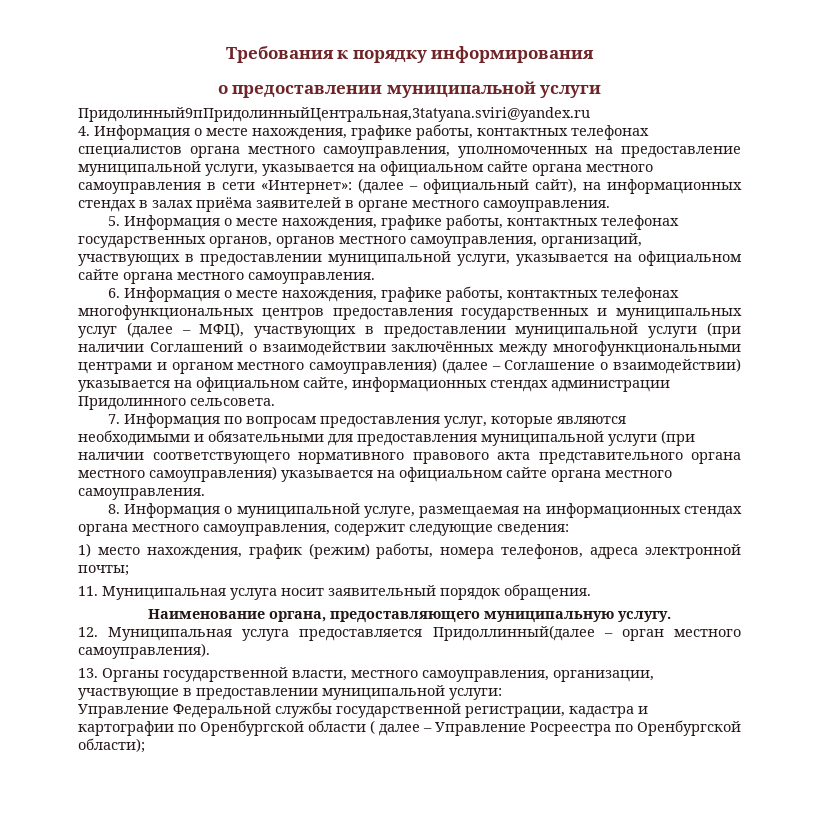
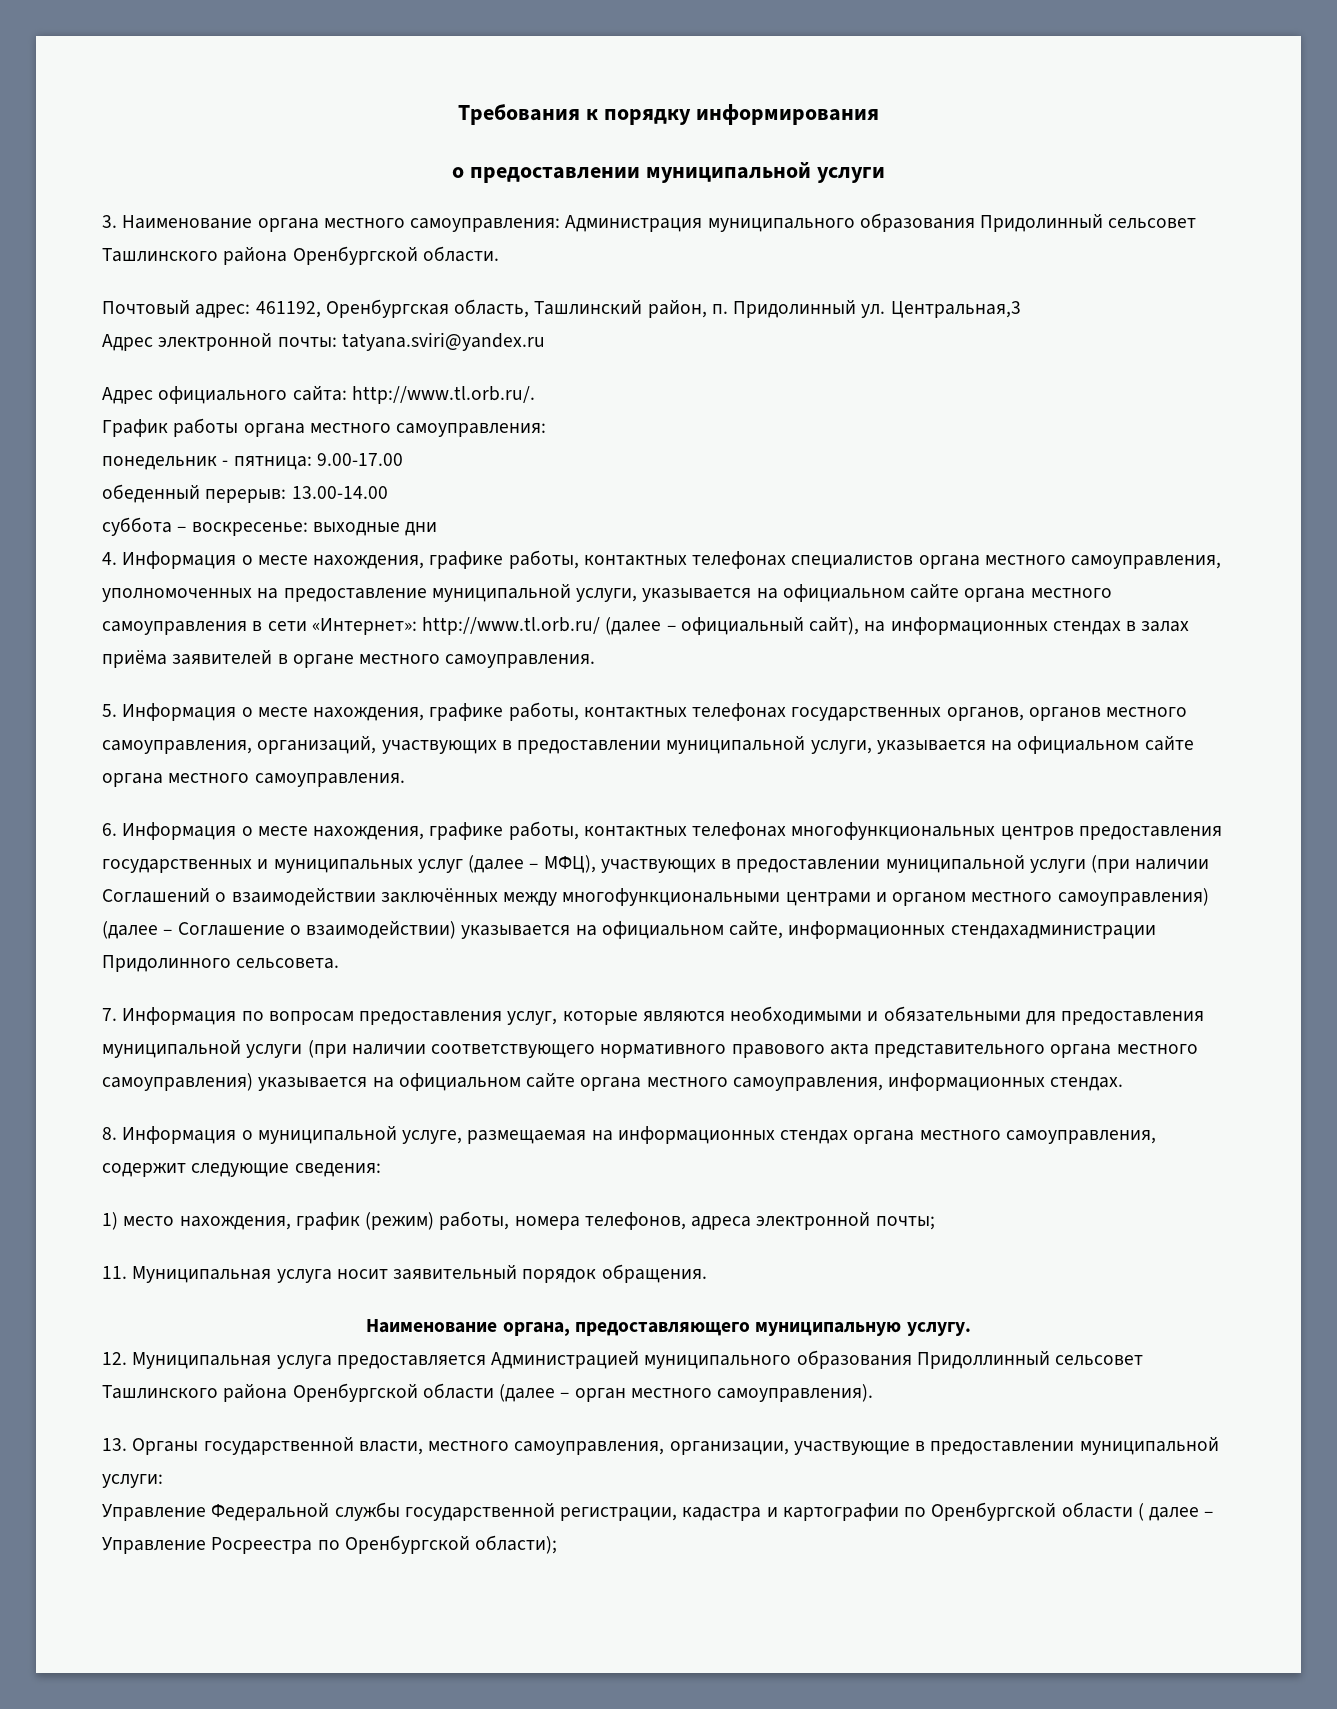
- Придолинный9пПридолинныйЦентральная,3tatyana.sviri@yandex.ru
+ 3. Наименование органа местного самоуправления: Администрация муниципального образования Придолинный сельсовет Ташлинского района Оренбургской области.
+ Почтовый адрес: 461192, Оренбургская область, Ташлинский район, п. Придолинный ул. Центральная,3
+ Адрес электронной почты: tatyana.sviri@yandex.ru
+ Адрес официального сайта: http://www.tl.orb.ru/.
+ График работы органа местного самоуправления:
+ понедельник - пятница: 9.00-17.00
+ обеденный перерыв: 13.00-14.00
+ суббота – воскресенье: выходные дни
- 4. Информация о месте нахождения, графике работы, контактных телефонах специалистов органа местного самоуправления, уполномоченных на предоставление муниципальной услуги, указывается на официальном сайте органа местного самоуправления в сети «Интернет»: (далее – официальный сайт), на информационных стендах в залах приёма заявителей в органе местного самоуправления.
+ 4. Информация о месте нахождения, графике работы, контактных телефонах специалистов органа местного самоуправления, уполномоченных на предоставление муниципальной услуги, указывается на официальном сайте органа местного самоуправления в сети «Интернет»: http://www.tl.orb.ru/ (далее – официальный сайт), на информационных стендах в залах приёма заявителей в органе местного самоуправления.
- 6. Информация о месте нахождения, графике работы, контактных телефонах многофункциональных центров предоставления государственных и муниципальных услуг (далее – МФЦ), участвующих в предоставлении муниципальной услуги (при наличии Соглашений о взаимодействии заключённых между многофункциональными центрами и органом местного самоуправления) (далее – Соглашение о взаимодействии) указывается на официальном сайте, информационных стендах администрации Придолинного сельсовета.
+ 6. Информация о месте нахождения, графике работы, контактных телефонах многофункциональных центров предоставления государственных и муниципальных услуг (далее – МФЦ), участвующих в предоставлении муниципальной услуги (при наличии Соглашений о взаимодействии заключённых между многофункциональными центрами и органом местного самоуправления) (далее – Соглашение о взаимодействии) указывается на официальном сайте, информационных стендахадминистрации Придолинного сельсовета.
- 7. Информация по вопросам предоставления услуг, которые являются необходимыми и обязательными для предоставления муниципальной услуги (при наличии соответствующего нормативного правового акта представительного органа местного самоуправления) указывается на официальном сайте органа местного самоуправления.
+ 7. Информация по вопросам предоставления услуг, которые являются необходимыми и обязательными для предоставления муниципальной услуги (при наличии соответствующего нормативного правового акта представительного органа местного самоуправления) указывается на официальном сайте органа местного самоуправления, информационных стендах.
- 12. Муниципальная услуга предоставляется Придоллинный(далее – орган местного самоуправления).
+ 12. Муниципальная услуга предоставляется Администрацией муниципального образования Придоллинный сельсовет Ташлинского района Оренбургской области (далее – орган местного самоуправления).

